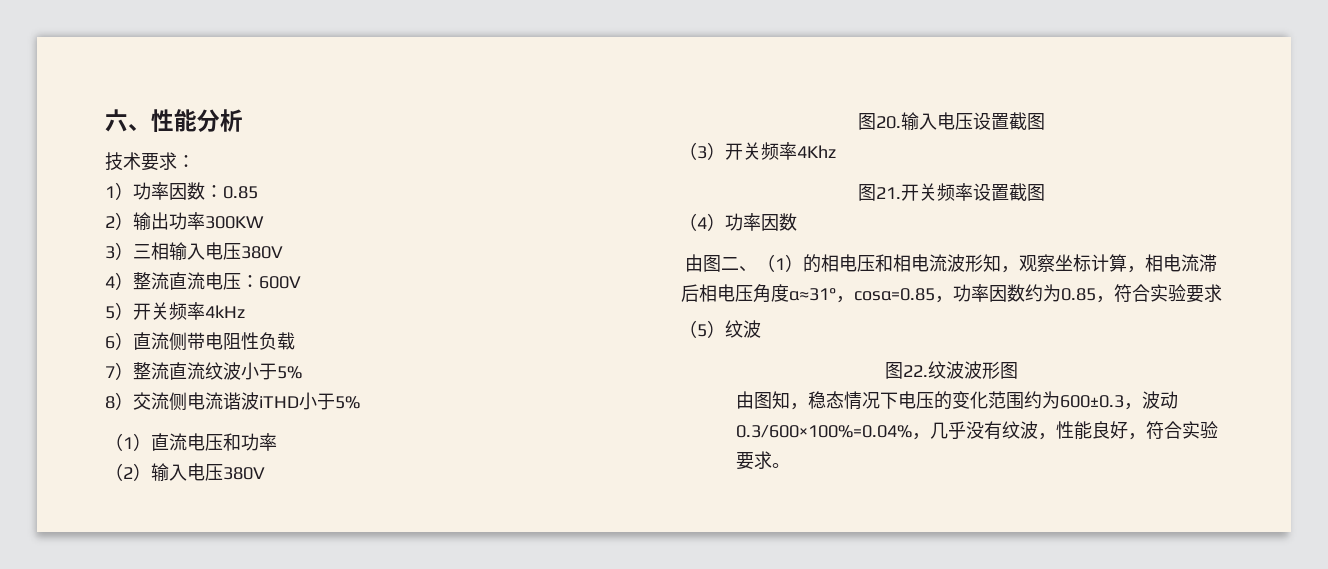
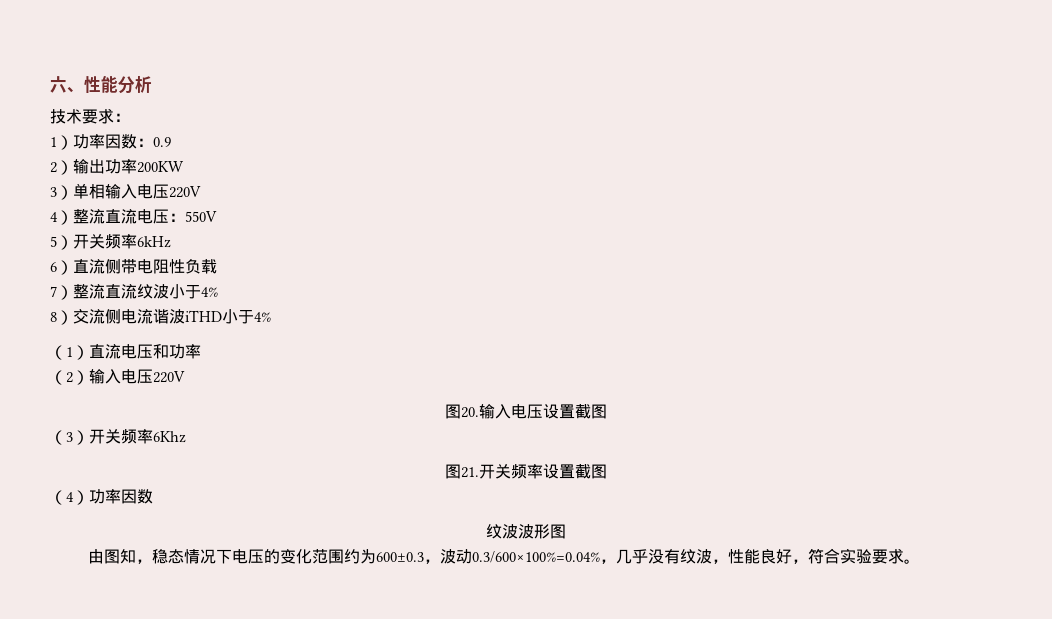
- 1）功率因数：0.85
+ 1）功率因数：0.9
- 2）输出功率300KW
- 3）三相输入电压380V
+ 2）输出功率200KW
+ 3）单相输入电压220V
- 4）整流直流电压：600V
+ 4）整流直流电压：550V
- 5）开关频率4kHz
+ 5）开关频率6kHz
- 7）整流直流纹波小于5%
+ 7）整流直流纹波小于4%
- 8）交流侧电流谐波iTHD小于5%
+ 8）交流侧电流谐波iTHD小于4%
- （2）输入电压380V
+ （2）输入电压220V
- （3）开关频率4Khz
+ （3）开关频率6Khz
- 由图二、（1）的相电压和相电流波形知，观察坐标计算，相电流滞后相电压角度α≈31°，cosα=0.85，功率因数约为0.85，符合实验要求
- （5）纹波
- 图22.纹波波形图
+ 纹波波形图

